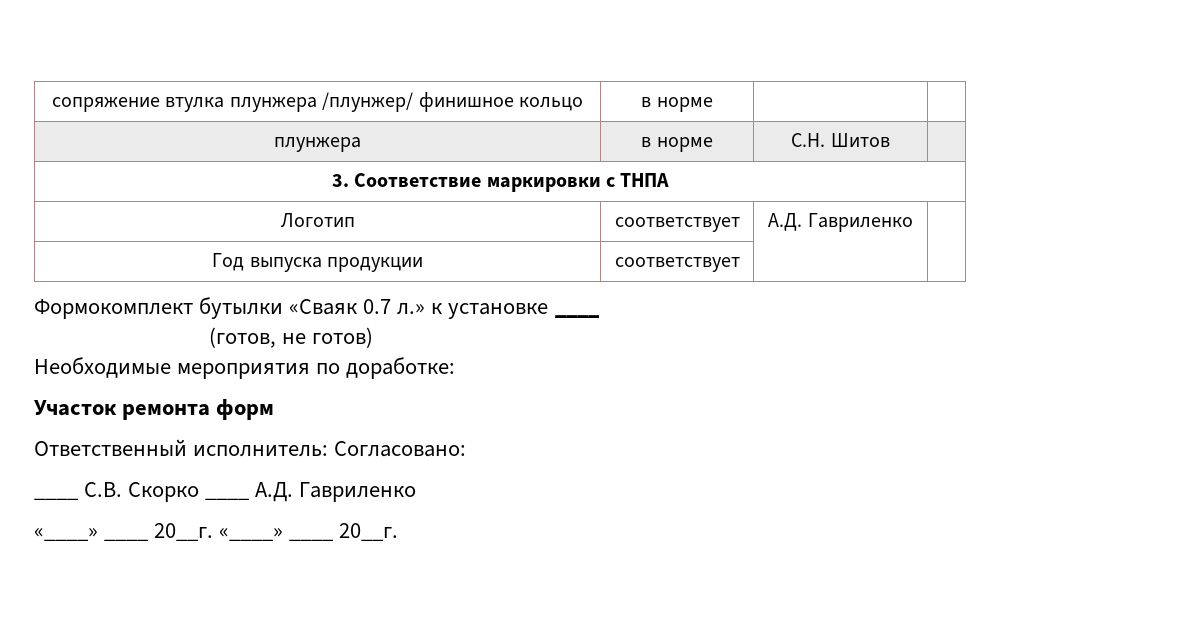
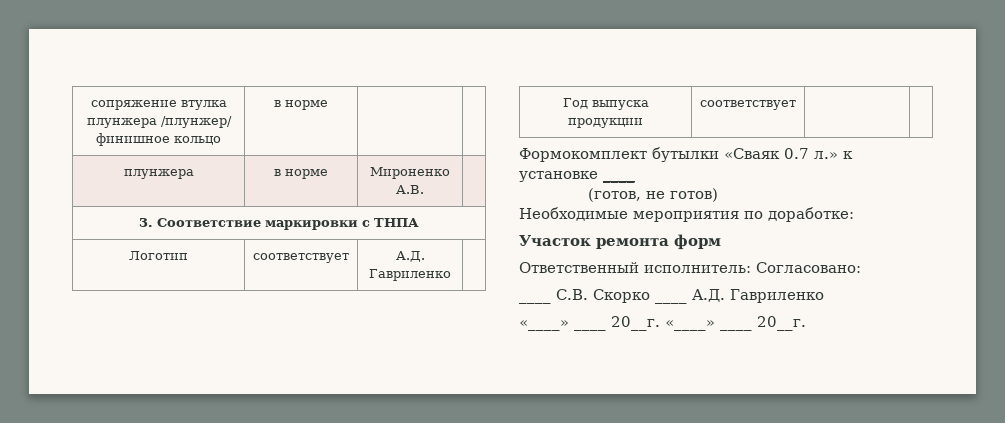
- плунжера | в норме | С.Н. Шитов |
+ плунжера | в норме | Мироненко А.В. |

